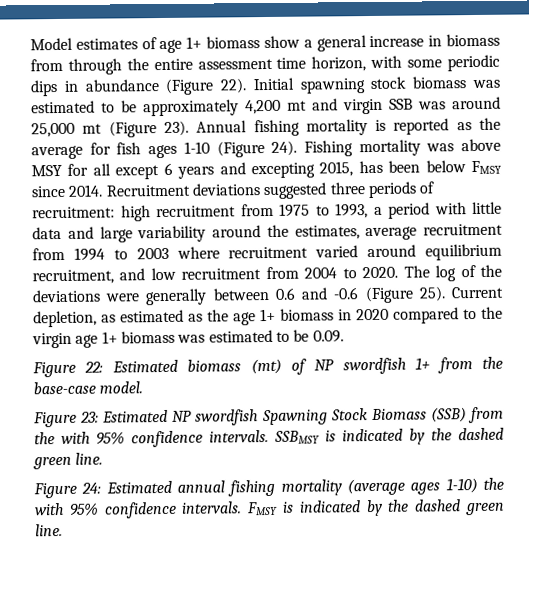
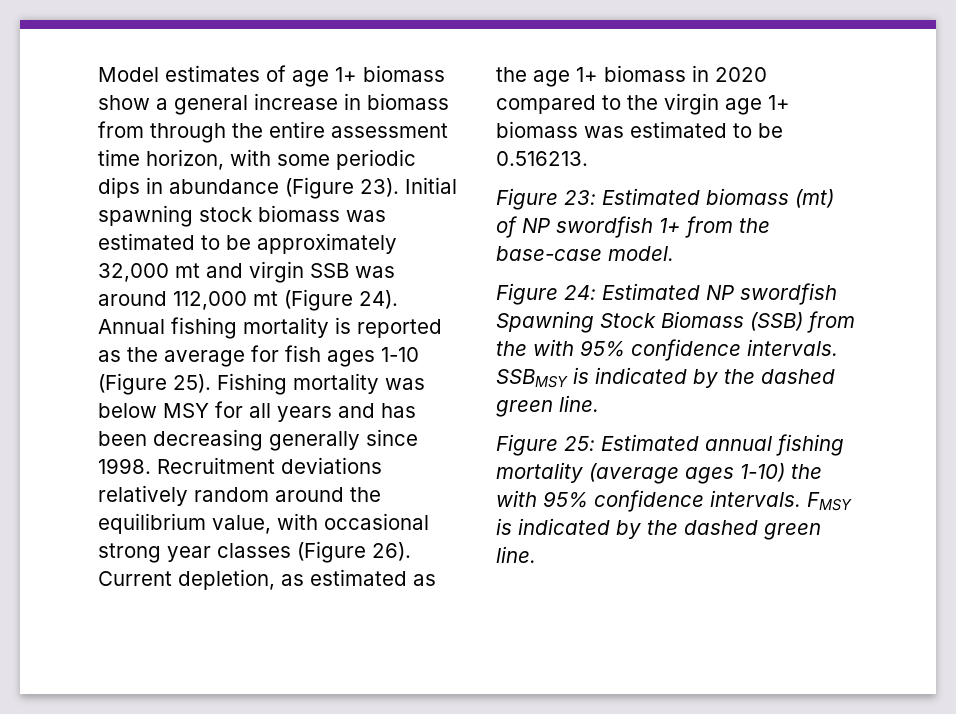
- Model estimates of age 1+ biomass show a general increase in biomass from through the entire assessment time horizon, with some periodic dips in abundance (Figure 22).
+ Model estimates of age 1+ biomass show a general increase in biomass from through the entire assessment time horizon, with some periodic dips in abundance (Figure 23).
- Initial spawning stock biomass was estimated to be approximately 4,200 mt and virgin SSB was around 25,000 mt (Figure 23).
+ Initial spawning stock biomass was estimated to be approximately 32,000 mt and virgin SSB was around 112,000 mt (Figure 24).
- Annual fishing mortality is reported as the average for fish ages 1-10 (Figure 24).
+ Annual fishing mortality is reported as the average for fish ages 1-10 (Figure 25).
- Fishing mortality was above MSY for all except 6 years and excepting 2015, has been below FMSY since 2014. Recruitment deviations suggested three periods of recruitment: high recruitment from 1975 to 1993, a period with little data and large variability around the estimates, average recruitment from 1994 to 2003 where recruitment varied around equilibrium recruitment, and low recruitment from 2004 to 2020. The log of the deviations were generally between 0.6 and -0.6 (Figure 25).
+ Fishing mortality was below MSY for all years and has been decreasing generally since 1998. Recruitment deviations relatively random around the equilibrium value, with occasional strong year classes (Figure 26).
- Current depletion, as estimated as the age 1+ biomass in 2020 compared to the virgin age 1+ biomass was estimated to be 0.09.
- Figure 22: Estimated biomass (mt) of NP swordfish 1+ from the base-case model.
+ Current depletion, as estimated as the age 1+ biomass in 2020 compared to the virgin age 1+ biomass was estimated to be 0.516213.
+ Figure 23: Estimated biomass (mt) of NP swordfish 1+ from the base-case model.
- Figure 23: Estimated NP swordfish Spawning Stock Biomass (SSB) from the with 95% confidence intervals.
+ Figure 24: Estimated NP swordfish Spawning Stock Biomass (SSB) from the with 95% confidence intervals.
- Figure 24: Estimated annual fishing mortality (average ages 1-10) the with 95% confidence intervals.
+ Figure 25: Estimated annual fishing mortality (average ages 1-10) the with 95% confidence intervals.

